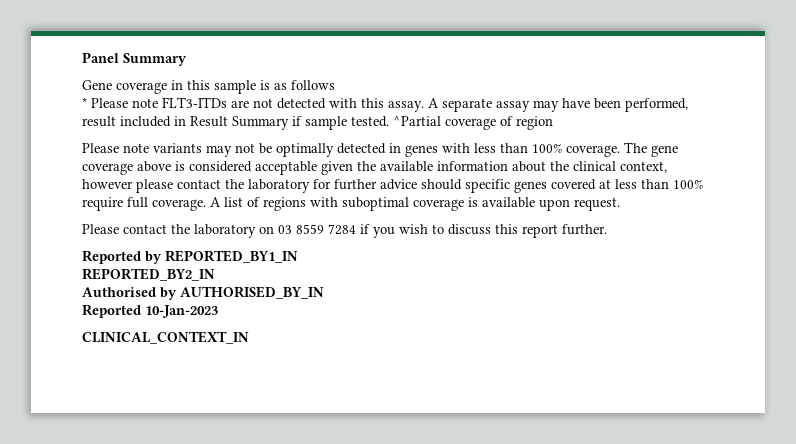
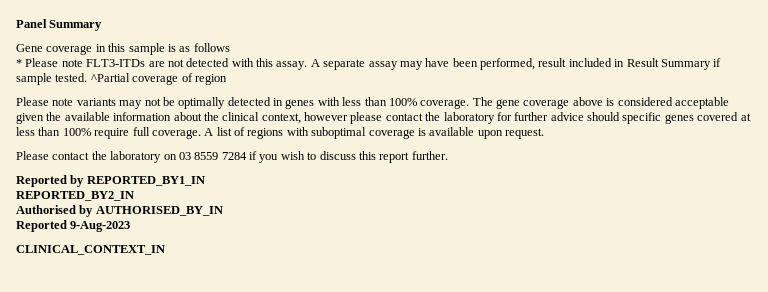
- Reported 10-Jan-2023
+ Reported 9-Aug-2023

